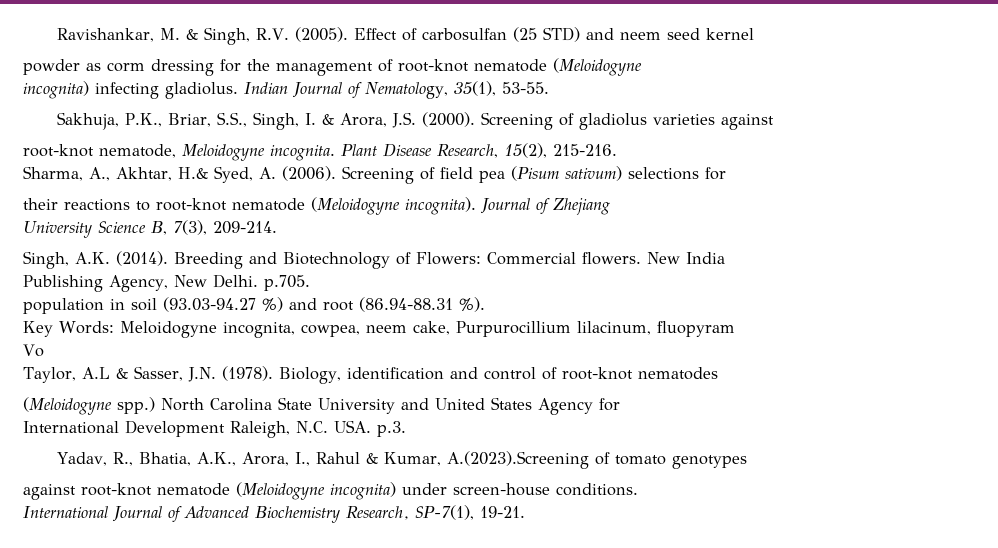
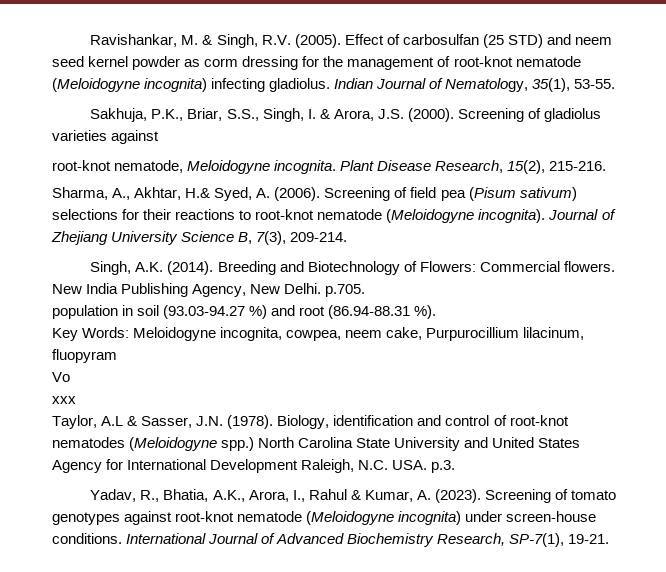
- Effect of carbosulfan (25 STD) and neem seed kernel
- powder as corm dressing for the management of root-knot nematode (Meloidogyne
- incognita) infecting gladiolus.
+ Effect of carbosulfan (25 STD) and neem seed kernel powder as corm dressing for the management of root-knot nematode (Meloidogyne incognita) infecting gladiolus.
- Screening of field pea (Pisum sativum) selections for
- their reactions to root-knot nematode (Meloidogyne incognita).
+ Screening of field pea (Pisum sativum) selections for their reactions to root-knot nematode (Meloidogyne incognita).
- Journal of Zhejiang
- University Science B, 7(3), 209-214.
+ Journal of Zhejiang University Science B, 7(3), 209-214.
- New India
- Publishing Agency, New Delhi. p.705.
+ New India Publishing Agency, New Delhi. p.705.
+ xxx
- Biology, identification and control of root-knot nematodes
- (Meloidogyne spp.)
+ Biology, identification and control of root-knot nematodes (Meloidogyne spp.)
- North Carolina State University and United States Agency for
- International Development Raleigh, N.C. USA. p.3.
+ North Carolina State University and United States Agency for International Development Raleigh, N.C. USA. p.3.
- Yadav, R., Bhatia, A.K., Arora, I., Rahul & Kumar, A.(2023).Screening of tomato genotypes
- against root-knot nematode (Meloidogyne incognita) under screen-house conditions.
- International Journal of Advanced Biochemistry Research, SP-7(1), 19-21.
+ Yadav, R., Bhatia, A.K., Arora, I., Rahul & Kumar, A. (2023). Screening of tomato genotypes against root-knot nematode (Meloidogyne incognita) under screen-house conditions. International Journal of Advanced Biochemistry Research, SP-7(1), 19-21.

